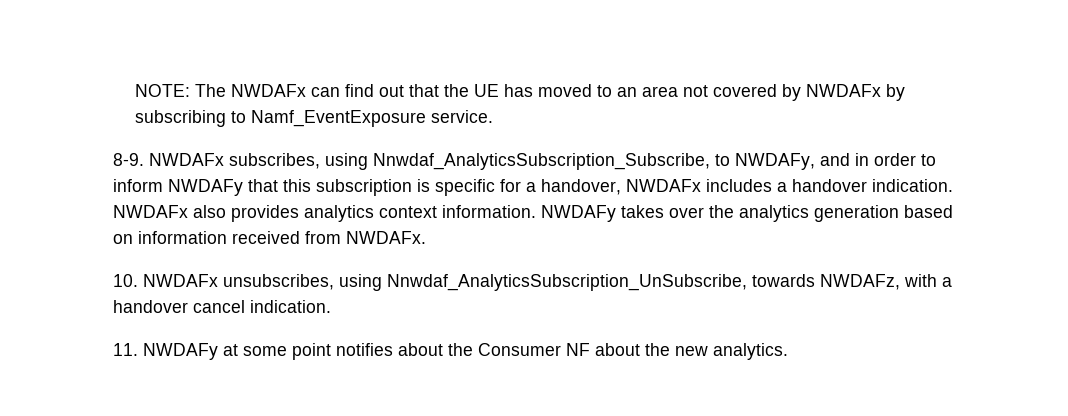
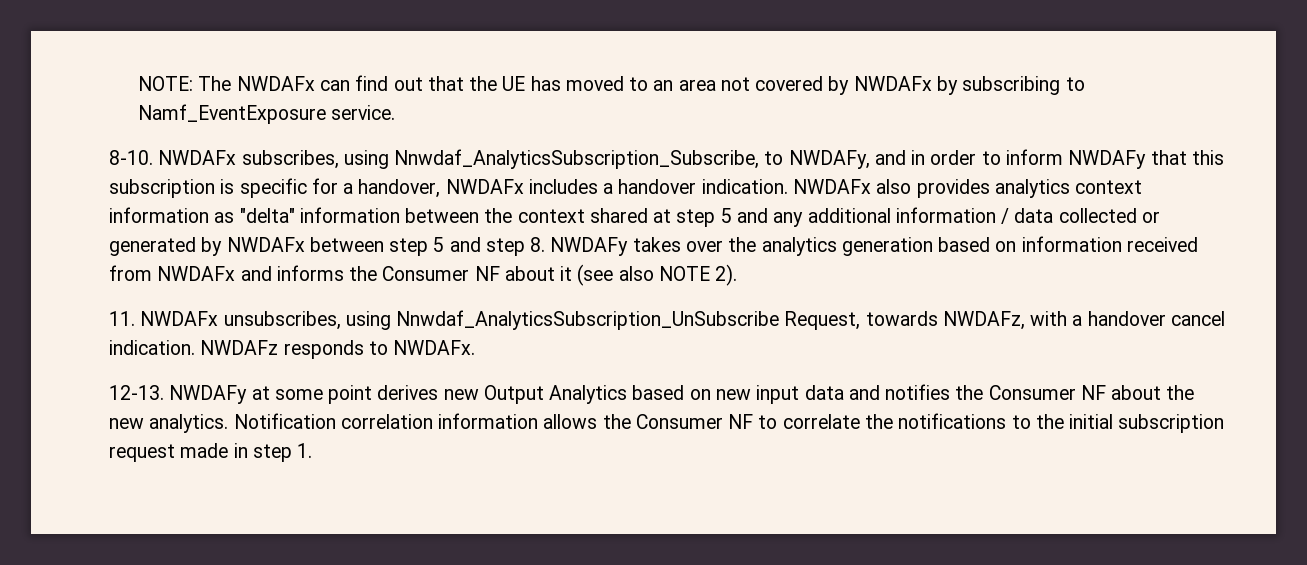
- 8-9.
+ 8-10.
- NWDAFx also provides analytics context information. NWDAFy takes over the analytics generation based on information received from NWDAFx.
- 10. NWDAFx unsubscribes, using Nnwdaf_AnalyticsSubscription_UnSubscribe, towards NWDAFz, with a handover cancel indication.
- 11. NWDAFy at some point notifies about the Consumer NF about the new analytics.
+ NWDAFx also provides analytics context information as "delta" information between the context shared at step 5 and any additional information / data collected or generated by NWDAFx between step 5 and step 8. NWDAFy takes over the analytics generation based on information received from NWDAFx and informs the Consumer NF about it (see also NOTE 2).
+ 11. NWDAFx unsubscribes, using Nnwdaf_AnalyticsSubscription_UnSubscribe Request, towards NWDAFz, with a handover cancel indication. NWDAFz responds to NWDAFx.
+ 12-13. NWDAFy at some point derives new Output Analytics based on new input data and notifies the Consumer NF about the new analytics.
+ Notification correlation information allows the Consumer NF to correlate the notifications to the initial subscription request made in step 1.

